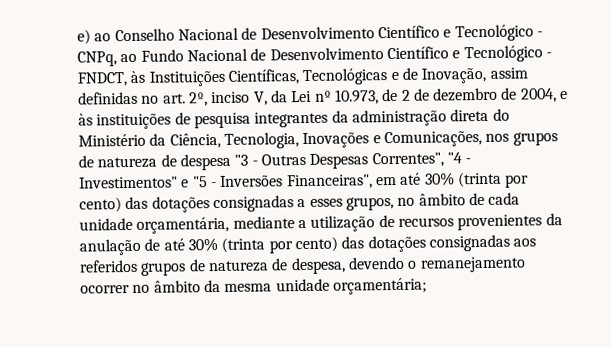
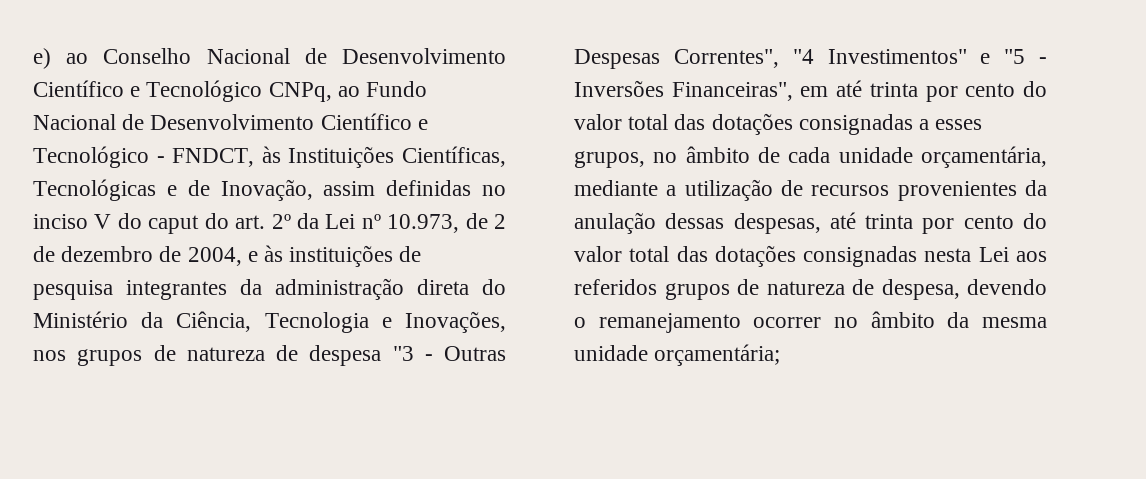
- e) ao Conselho Nacional de Desenvolvimento Científico e Tecnológico - CNPq, ao Fundo Nacional de Desenvolvimento Científico e Tecnológico - FNDCT, às Instituições Científicas, Tecnológicas e de Inovação, assim definidas no art. 2º, inciso V, da Lei nº 10.973, de 2 de dezembro de 2004, e às instituições de pesquisa integrantes da administração direta do Ministério da Ciência, Tecnologia, Inovações e Comunicações, nos grupos de natureza de despesa "3 - Outras Despesas Correntes", "4 - Investimentos" e "5 - Inversões Financeiras", em até 30% (trinta por cento) das dotações consignadas a esses grupos, no âmbito de cada unidade orçamentária, mediante a utilização de recursos provenientes da anulação de até 30% (trinta por cento) das dotações consignadas aos referidos grupos de natureza de despesa, devendo o remanejamento ocorrer no âmbito da mesma unidade orçamentária;
+ e) ao Conselho Nacional de Desenvolvimento Científico e Tecnológico CNPq, ao Fundo Nacional de Desenvolvimento Científico e Tecnológico - FNDCT, às Instituições Científicas, Tecnológicas e de Inovação, assim definidas no inciso V do caput do art. 2º da Lei nº 10.973, de 2 de dezembro de 2004, e às instituições de pesquisa integrantes da administração direta do Ministério da Ciência, Tecnologia e Inovações, nos grupos de natureza de despesa "3 - Outras Despesas Correntes", "4 Investimentos" e "5 - Inversões Financeiras", em até trinta por cento do valor total das dotações consignadas a esses grupos, no âmbito de cada unidade orçamentária, mediante a utilização de recursos provenientes da anulação dessas despesas, até trinta por cento do valor total das dotações consignadas nesta Lei aos referidos grupos de natureza de despesa, devendo o remanejamento ocorrer no âmbito da mesma unidade orçamentária;

